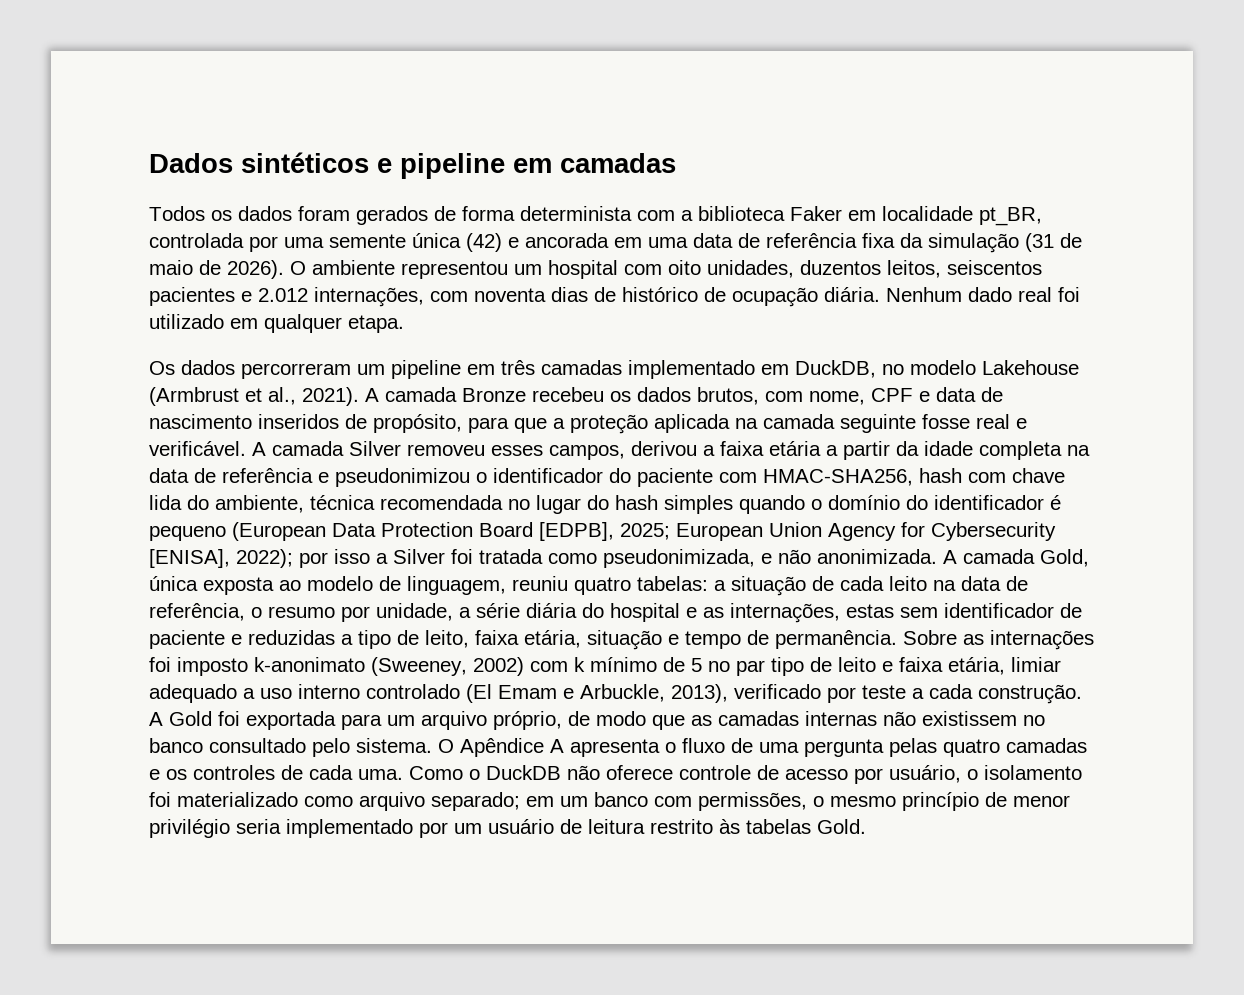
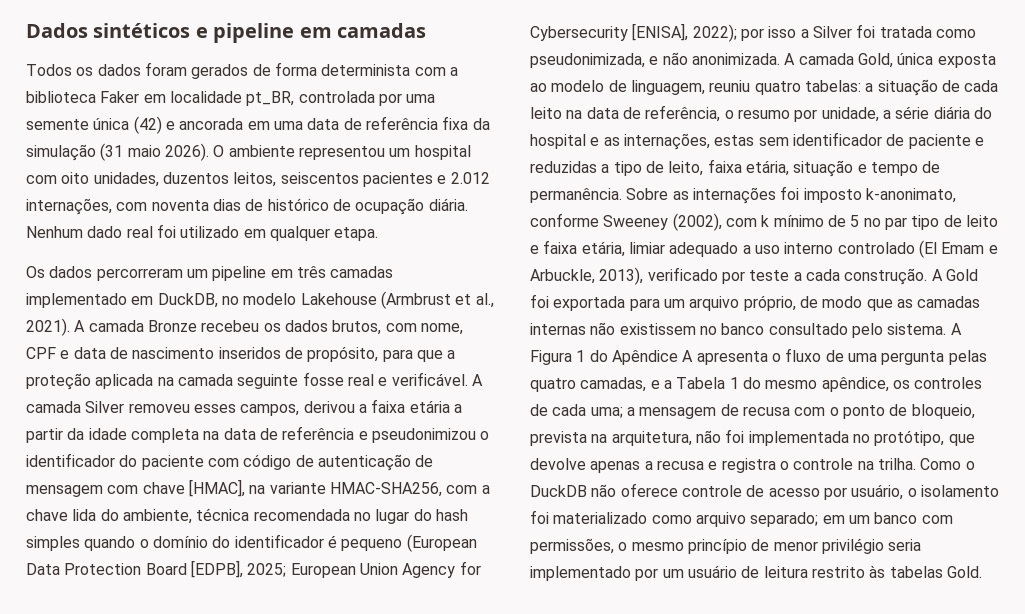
- Todos os dados foram gerados de forma determinista com a biblioteca Faker em localidade pt_BR, controlada por uma semente única (42) e ancorada em uma data de referência fixa da simulação (31 de maio de 2026).
+ Todos os dados foram gerados de forma determinista com a biblioteca Faker em localidade pt_BR, controlada por uma semente única (42) e ancorada em uma data de referência fixa da simulação (31 maio 2026).
- A camada Silver removeu esses campos, derivou a faixa etária a partir da idade completa na data de referência e pseudonimizou o identificador do paciente com HMAC-SHA256, hash com chave lida do ambiente, técnica recomendada no lugar do hash simples quando o domínio do identificador é pequeno (European Data Protection Board [EDPB], 2025;
+ A camada Silver removeu esses campos, derivou a faixa etária a partir da idade completa na data de referência e pseudonimizou o identificador do paciente com código de autenticação de mensagem com chave [HMAC], na variante HMAC-SHA256, com a chave lida do ambiente, técnica recomendada no lugar do hash simples quando o domínio do identificador é pequeno (European Data Protection Board [EDPB], 2025;
- Sobre as internações foi imposto k-anonimato (Sweeney, 2002) com k mínimo de 5 no par tipo de leito e faixa etária, limiar adequado a uso interno controlado (El Emam e Arbuckle, 2013), verificado por teste a cada construção.
+ Sobre as internações foi imposto k-anonimato, conforme Sweeney (2002), com k mínimo de 5 no par tipo de leito e faixa etária, limiar adequado a uso interno controlado (El Emam e Arbuckle, 2013), verificado por teste a cada construção.
- O Apêndice A apresenta o fluxo de uma pergunta pelas quatro camadas e os controles de cada uma.
+ A Figura 1 do Apêndice A apresenta o fluxo de uma pergunta pelas quatro camadas, e a Tabela 1 do mesmo apêndice, os controles de cada uma; a mensagem de recusa com o ponto de bloqueio, prevista na arquitetura, não foi implementada no protótipo, que devolve apenas a recusa e registra o controle na trilha.

